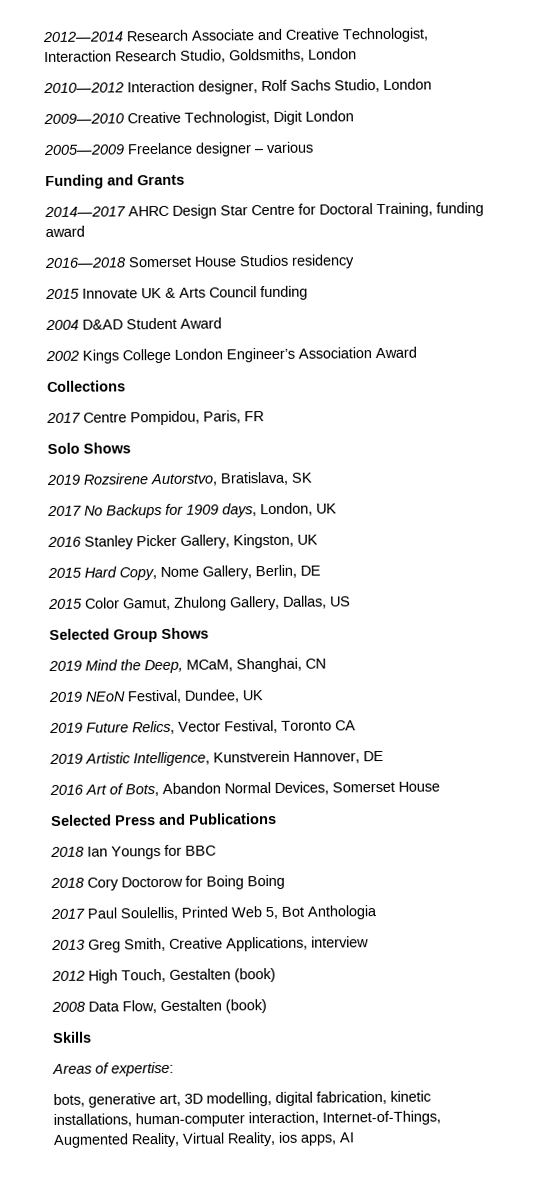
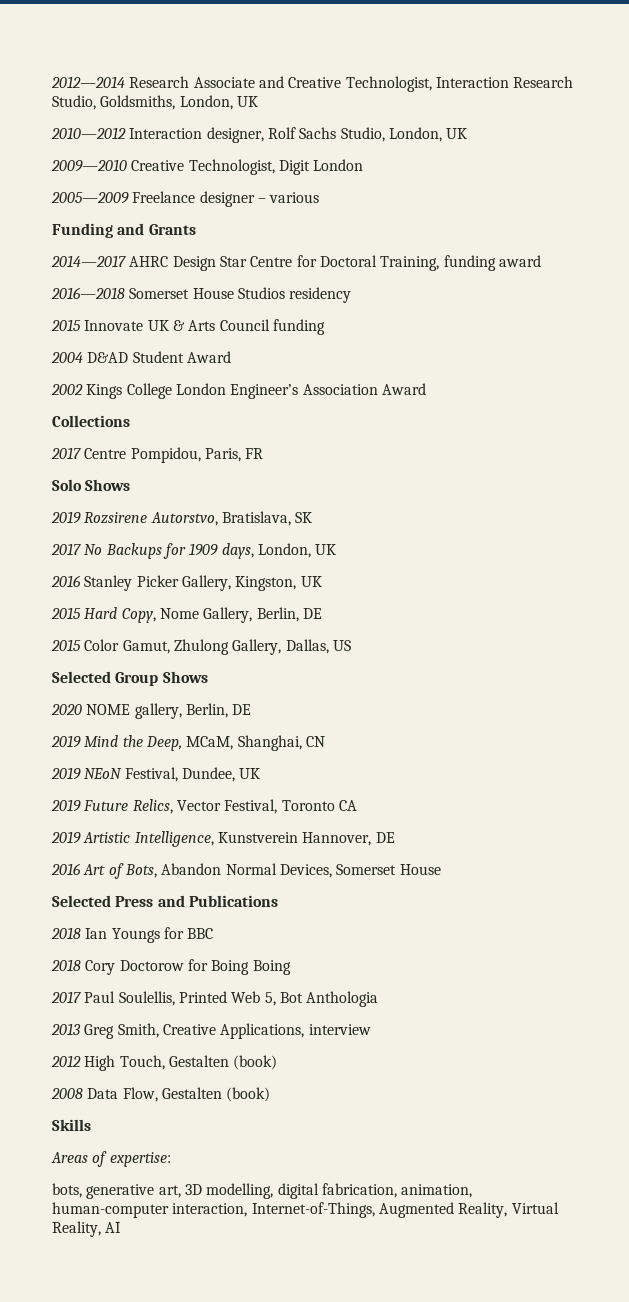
- 2012—2014 Research Associate and Creative Technologist, Interaction Research Studio, Goldsmiths, London
+ 2012—2014 Research Associate and Creative Technologist, Interaction Research Studio, Goldsmiths, London, UK
- 2010—2012 Interaction designer, Rolf Sachs Studio, London
+ 2010—2012 Interaction designer, Rolf Sachs Studio, London, UK
+ 2020 NOME gallery, Berlin, DE
- bots, generative art, 3D modelling, digital fabrication, kinetic installations, human-computer interaction, Internet-of-Things, Augmented Reality, Virtual Reality, ios apps, AI
+ bots, generative art, 3D modelling, digital fabrication, animation, human-computer interaction, Internet-of-Things, Augmented Reality, Virtual Reality, AI

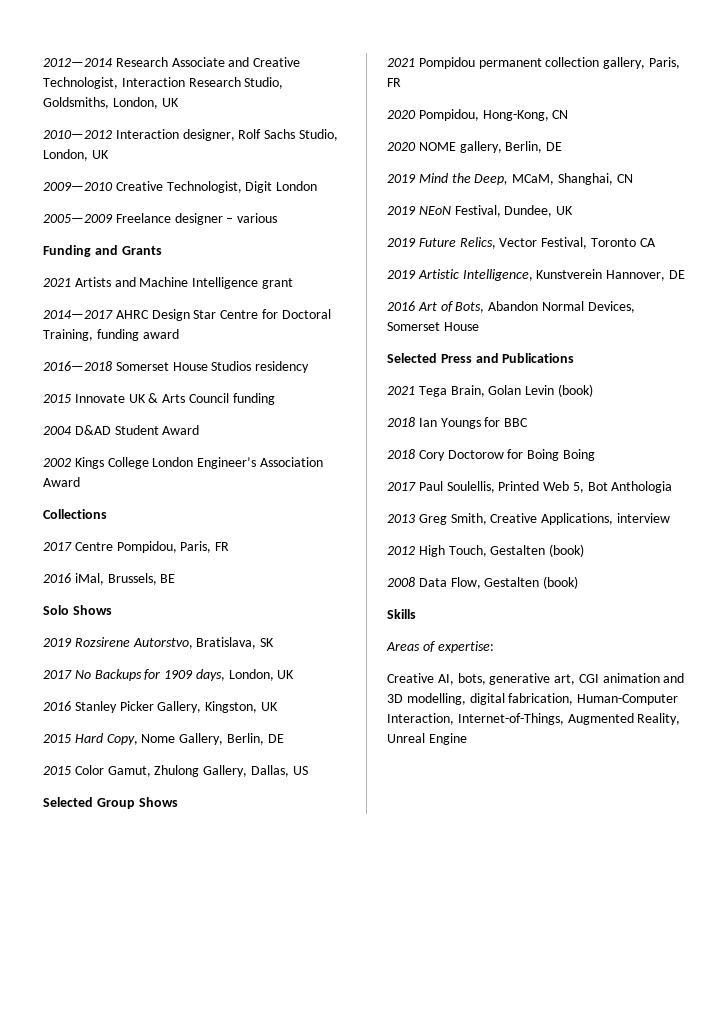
+ 2021 Artists and Machine Intelligence grant
+ 2016 iMal, Brussels, BE
+ 2021 Pompidou permanent collection gallery, Paris, FR
+ 2020 Pompidou, Hong-Kong, CN
+ 2021 Tega Brain, Golan Levin (book)
- bots, generative art, 3D modelling, digital fabrication, animation, human-computer interaction, Internet-of-Things, Augmented Reality, Virtual Reality, AI
+ Creative AI, bots, generative art, CGI animation and 3D modelling, digital fabrication, Human-Computer Interaction, Internet-of-Things, Augmented Reality, Unreal Engine

